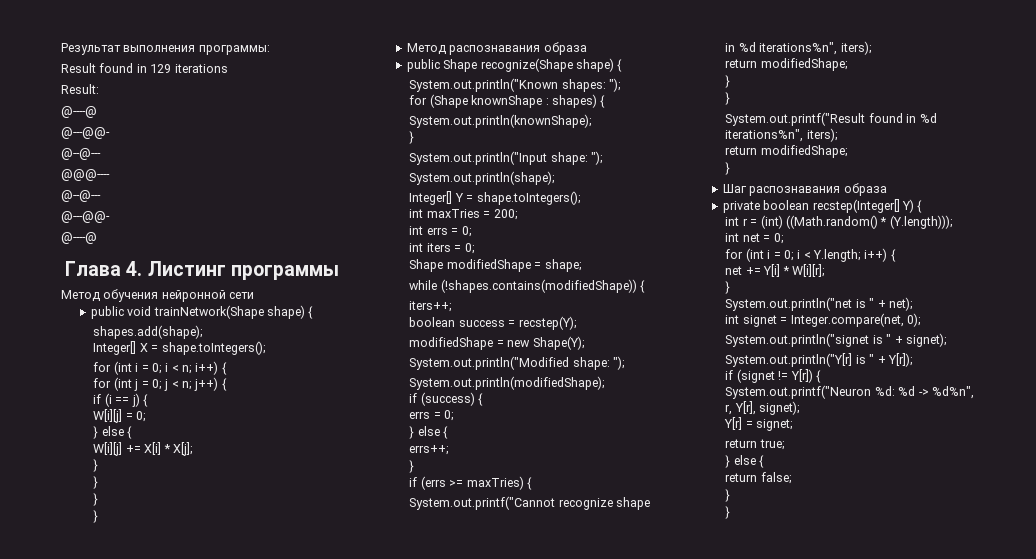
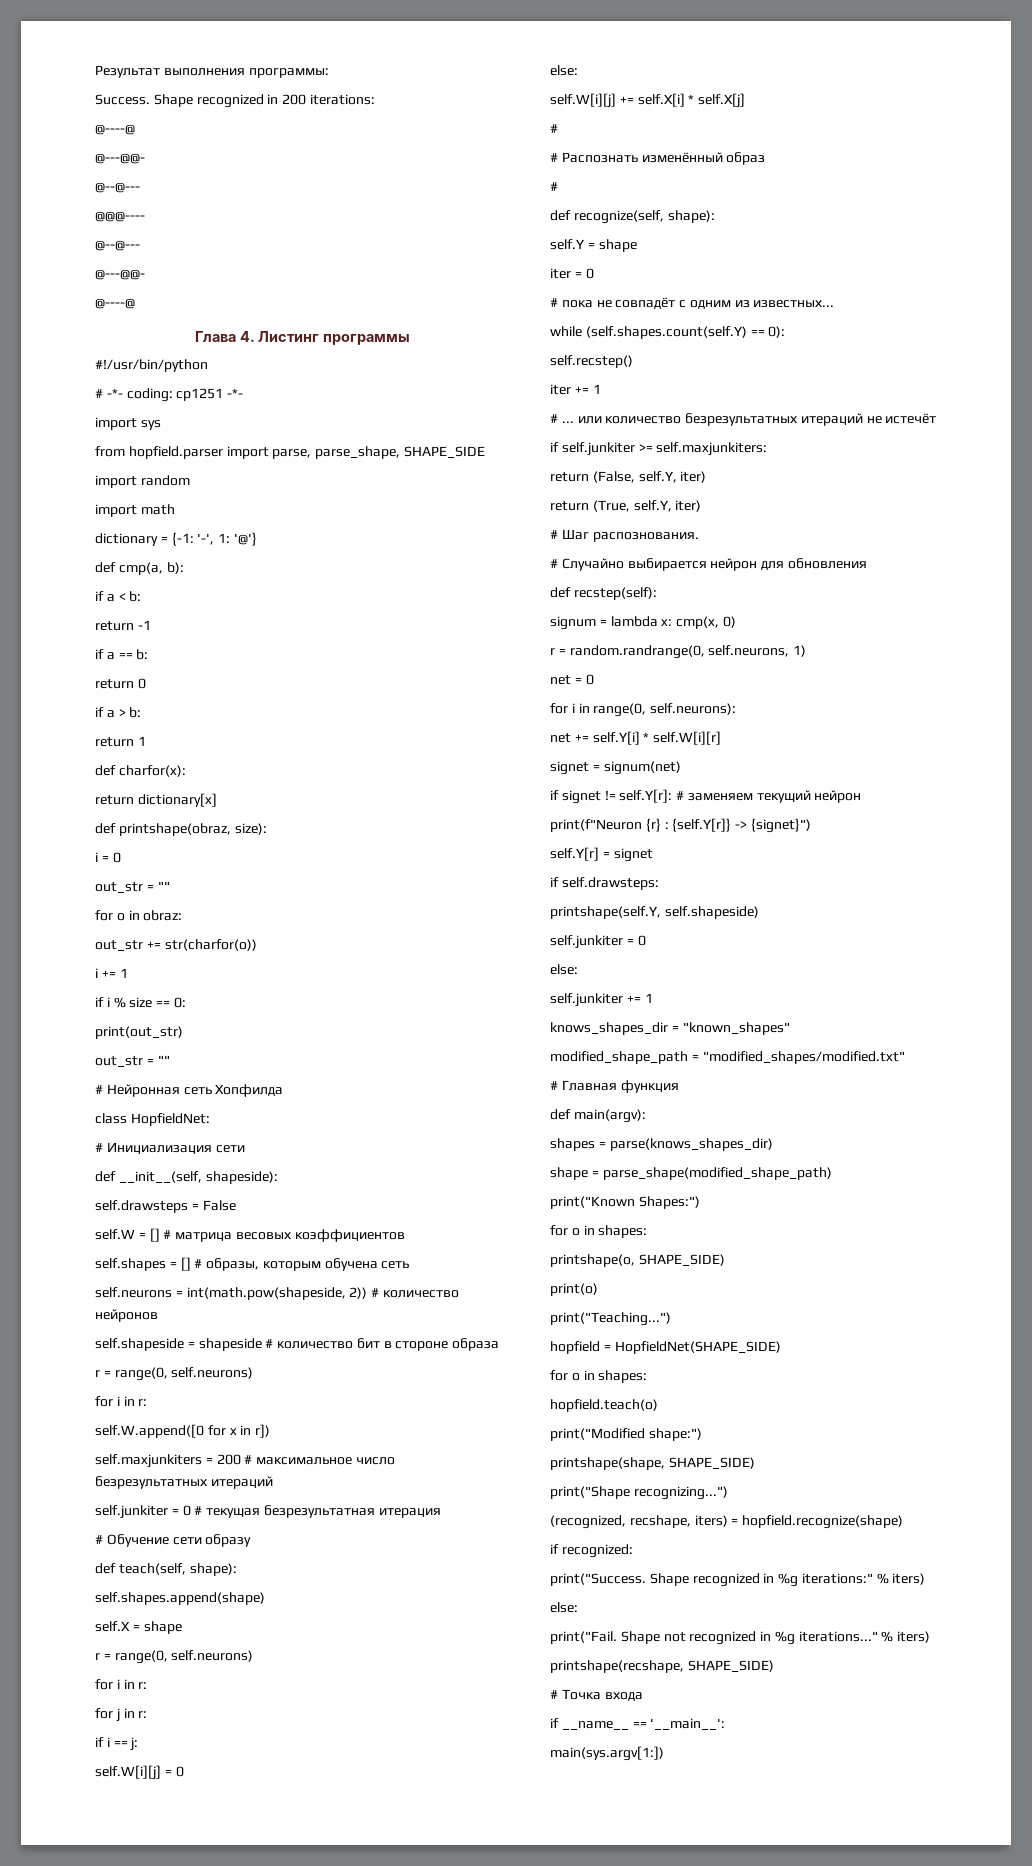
- Result found in 129 iterations
- Result:
+ Success. Shape recognized in 200 iterations:
- Метод обучения нейронной сети
- public void trainNetwork(Shape shape) {
- shapes.add(shape);
- Integer[] X = shape.toIntegers();
- for (int i = 0; i < n; i++) {
- for (int j = 0; j < n; j++) {
- if (i == j) {
- W[i][j] = 0;
- } else {
- W[i][j] += X[i] * X[j];
- }
- }
- }
- }
- Метод распознавания образа
- public Shape recognize(Shape shape) {
- System.out.println("Known shapes: ");
- for (Shape knownShape : shapes) {
- System.out.println(knownShape);
- }
- System.out.println("Input shape: ");
- System.out.println(shape);
- Integer[] Y = shape.toIntegers();
- int maxTries = 200;
- int errs = 0;
- int iters = 0;
- Shape modifiedShape = shape;
- while (!shapes.contains(modifiedShape)) {
- iters++;
- boolean success = recstep(Y);
- modifiedShape = new Shape(Y);
- System.out.println("Modified shape: ");
- System.out.println(modifiedShape);
- if (success) {
- errs = 0;
- } else {
- errs++;
- }
- if (errs >= maxTries) {
- System.out.printf("Cannot recognize shape in %d iterations%n", iters);
- return modifiedShape;
- }
- }
- System.out.printf("Result found in %d iterations%n", iters);
- return modifiedShape;
- }
- Шаг распознавания образа
- private boolean recstep(Integer[] Y) {
- int r = (int) ((Math.random() * (Y.length)));
- int net = 0;
- for (int i = 0; i < Y.length; i++) {
- net += Y[i] * W[i][r];
- }
- System.out.println("net is " + net);
- int signet = Integer.compare(net, 0);
- System.out.println("signet is " + signet);
- System.out.println("Y[r] is " + Y[r]);
- if (signet != Y[r]) {
- System.out.printf("Neuron %d: %d -> %d%n", r, Y[r], signet);
- Y[r] = signet;
- return true;
- } else {
- return false;
- }
- }
+ #!/usr/bin/python
+ # -*- coding: cp1251 -*-
+ import sys
+ from hopfield.parser import parse, parse_shape, SHAPE_SIDE
+ import random
+ import math
+ dictionary = {-1: '-', 1: '@'}
+ def cmp(a, b):
+ if a < b:
+ return -1
+ if a == b:
+ return 0
+ if a > b:
+ return 1
+ def charfor(x):
+ return dictionary[x]
+ def printshape(obraz, size):
+ i = 0
+ out_str = ""
+ for o in obraz:
+ out_str += str(charfor(o))
+ i += 1
+ if i % size == 0:
+ print(out_str)
+ out_str = ""
+ # Нейронная сеть Хопфилда
+ class HopfieldNet:
+ # Инициализация сети
+ def __init__(self, shapeside):
+ self.drawsteps = False
+ self.W = [] # матрица весовых коэффициентов
+ self.shapes = [] # образы, которым обучена сеть
+ self.neurons = int(math.pow(shapeside, 2)) # количество нейронов
+ self.shapeside = shapeside # количество бит в стороне образа
+ r = range(0, self.neurons)
+ for i in r:
+ self.W.append([0 for x in r])
+ self.maxjunkiters = 200 # максимальное число безрезультатных итераций
+ self.junkiter = 0 # текущая безрезультатная итерация
+ # Обучение сети образу
+ def teach(self, shape):
+ self.shapes.append(shape)
+ self.X = shape
+ r = range(0, self.neurons)
+ for i in r:
+ for j in r:
+ if i == j:
+ self.W[i][j] = 0
+ else:
+ self.W[i][j] += self.X[i] * self.X[j]
+ #
+ # Распознать изменённый образ
+ #
+ def recognize(self, shape):
+ self.Y = shape
+ iter = 0
+ # пока не совпадёт с одним из известных...
+ while (self.shapes.count(self.Y) == 0):
+ self.recstep()
+ iter += 1
+ # ... или количество безрезультатных итераций не истечёт
+ if self.junkiter >= self.maxjunkiters:
+ return (False, self.Y, iter)
+ return (True, self.Y, iter)
+ # Шаг распознования.
+ # Случайно выбирается нейрон для обновления
+ def recstep(self):
+ signum = lambda x: cmp(x, 0)
+ r = random.randrange(0, self.neurons, 1)
+ net = 0
+ for i in range(0, self.neurons):
+ net += self.Y[i] * self.W[i][r]
+ signet = signum(net)
+ if signet != self.Y[r]: # заменяем текущий нейрон
+ print(f"Neuron {r} : {self.Y[r]} -> {signet}")
+ self.Y[r] = signet
+ if self.drawsteps:
+ printshape(self.Y, self.shapeside)
+ self.junkiter = 0
+ else:
+ self.junkiter += 1
+ knows_shapes_dir = "known_shapes"
+ modified_shape_path = "modified_shapes/modified.txt"
+ # Главная функция
+ def main(argv):
+ shapes = parse(knows_shapes_dir)
+ shape = parse_shape(modified_shape_path)
+ print("Known Shapes:")
+ for o in shapes:
+ printshape(o, SHAPE_SIDE)
+ print(o)
+ print("Teaching...")
+ hopfield = HopfieldNet(SHAPE_SIDE)
+ for o in shapes:
+ hopfield.teach(o)
+ print("Modified shape:")
+ printshape(shape, SHAPE_SIDE)
+ print("Shape recognizing...")
+ (recognized, recshape, iters) = hopfield.recognize(shape)
+ if recognized:
+ print("Success. Shape recognized in %g iterations:" % iters)
+ else:
+ print("Fail. Shape not recognized in %g iterations..." % iters)
+ printshape(recshape, SHAPE_SIDE)
+ # Точка входа
+ if __name__ == '__main__':
+ main(sys.argv[1:])

